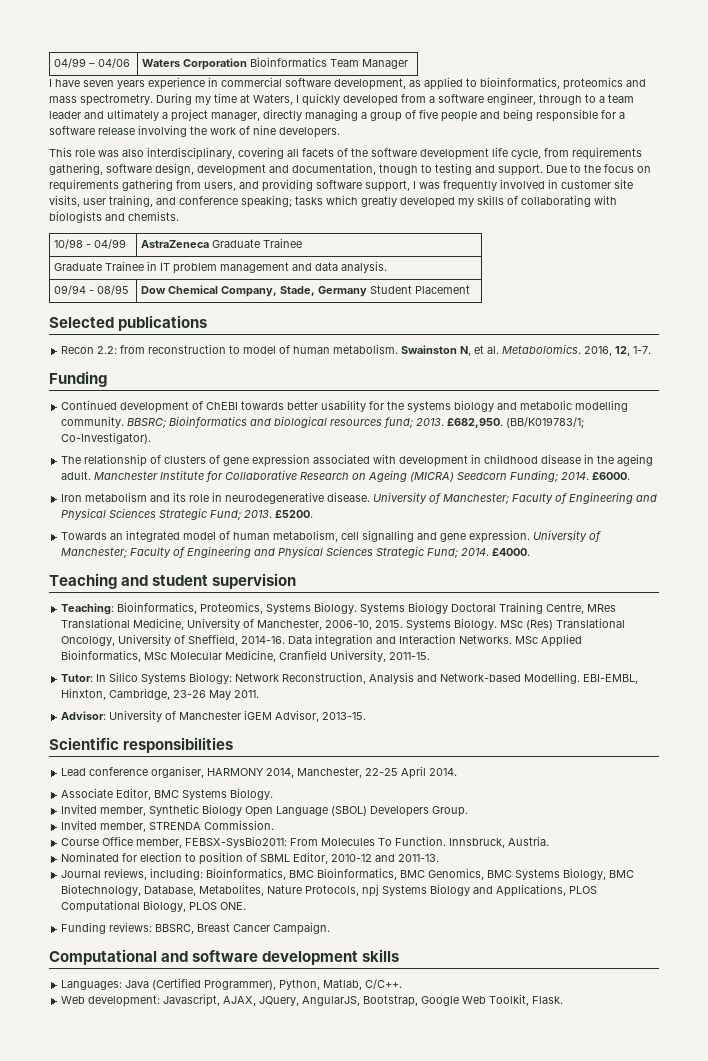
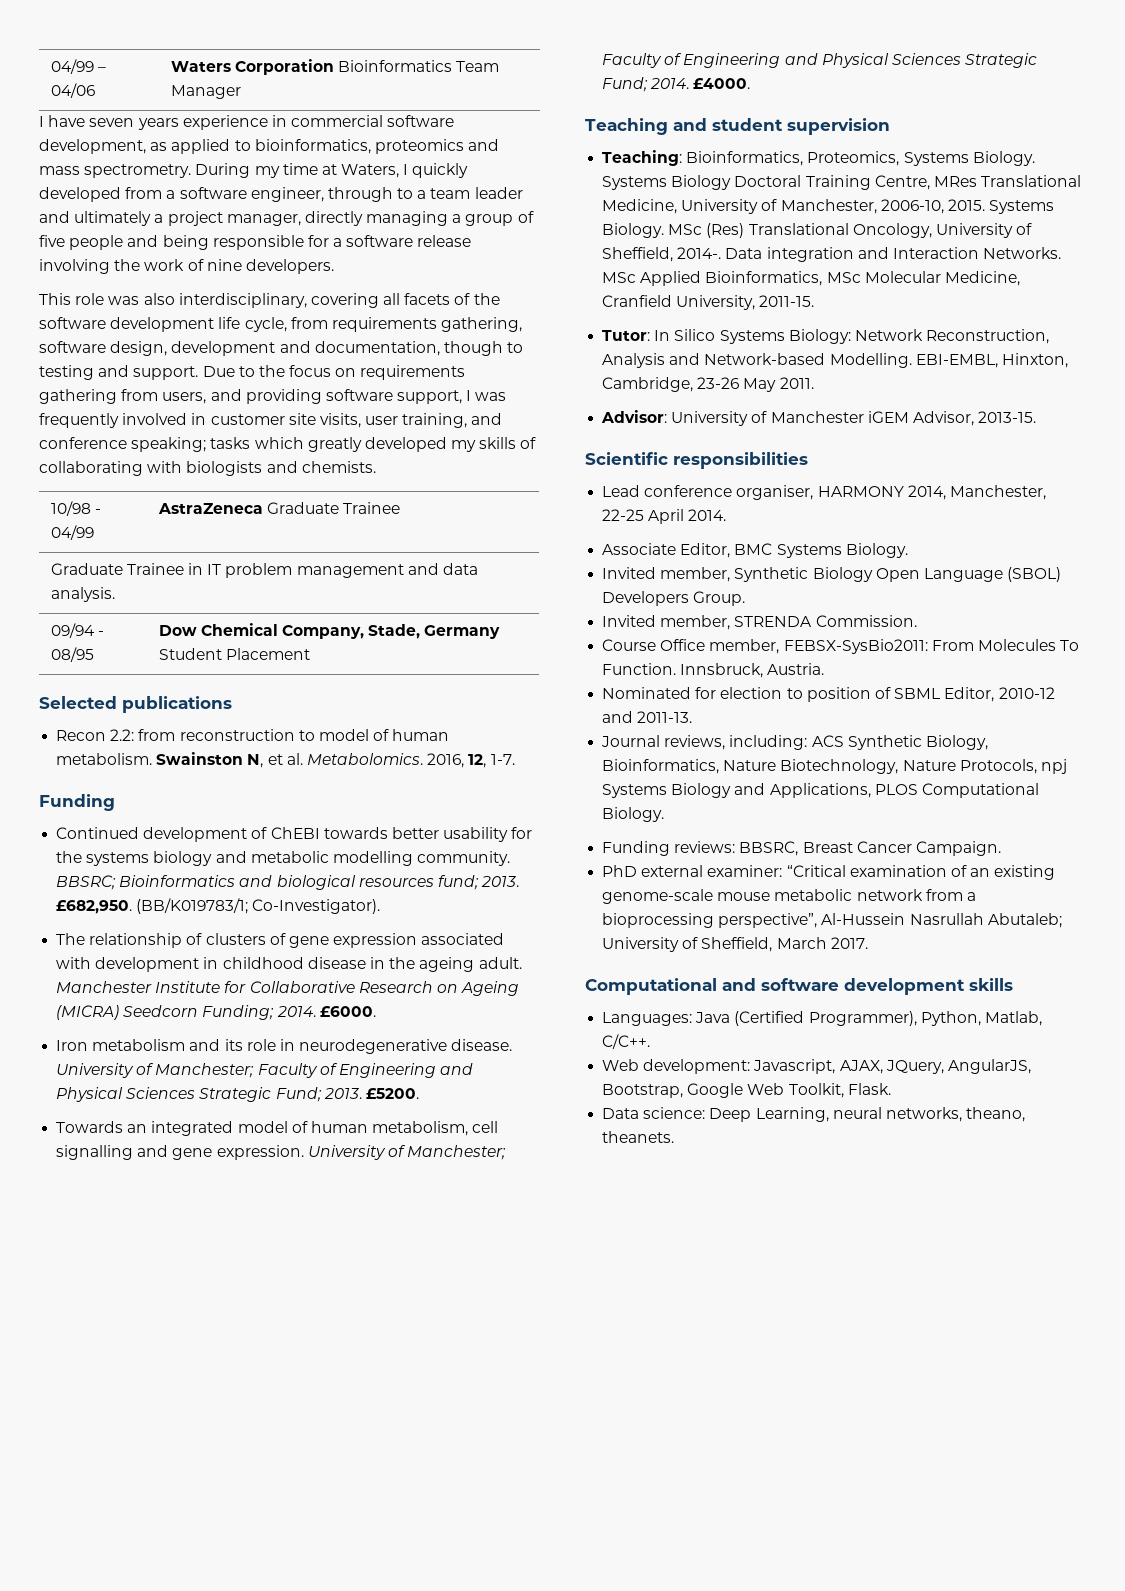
- MSc (Res) Translational Oncology, University of Sheffield, 2014-16.
+ MSc (Res) Translational Oncology, University of Sheffield, 2014-.
- Journal reviews, including: Bioinformatics, BMC Bioinformatics, BMC Genomics, BMC Systems Biology, BMC Biotechnology, Database, Metabolites, Nature Protocols, npj Systems Biology and Applications, PLOS Computational Biology, PLOS ONE.
+ Journal reviews, including: ACS Synthetic Biology, Bioinformatics, Nature Biotechnology, Nature Protocols, npj Systems Biology and Applications, PLOS Computational Biology.
+ PhD external examiner: “Critical examination of an existing genome-scale mouse metabolic network from a bioprocessing perspective”, Al-Hussein Nasrullah Abutaleb; University of Sheffield, March 2017.
+ Data science: Deep Learning, neural networks, theano, theanets.

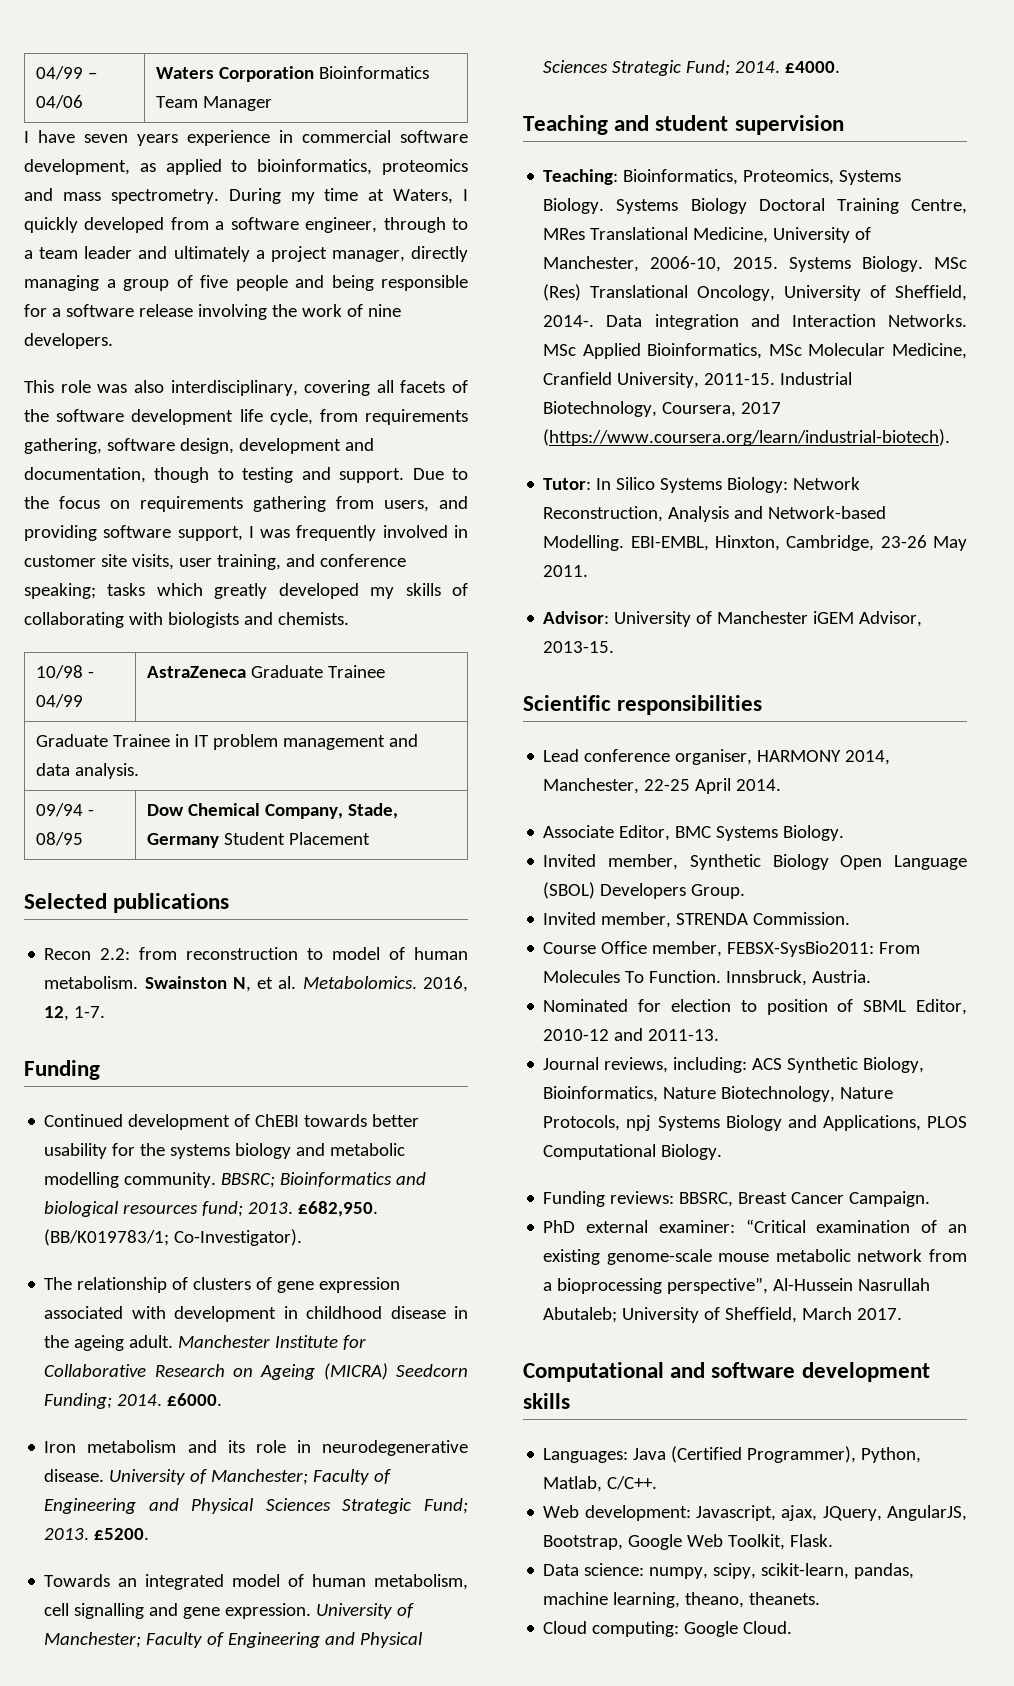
+ Industrial Biotechnology, Coursera, 2017 (https://www.coursera.org/learn/industrial-biotech).
- Web development: Javascript, AJAX, JQuery, AngularJS, Bootstrap, Google Web Toolkit, Flask.
+ Web development: Javascript, ajax, JQuery, AngularJS, Bootstrap, Google Web Toolkit, Flask.
- Data science: Deep Learning, neural networks, theano, theanets.
+ Data science: numpy, scipy, scikit-learn, pandas, machine learning, theano, theanets.
+ Cloud computing: Google Cloud.

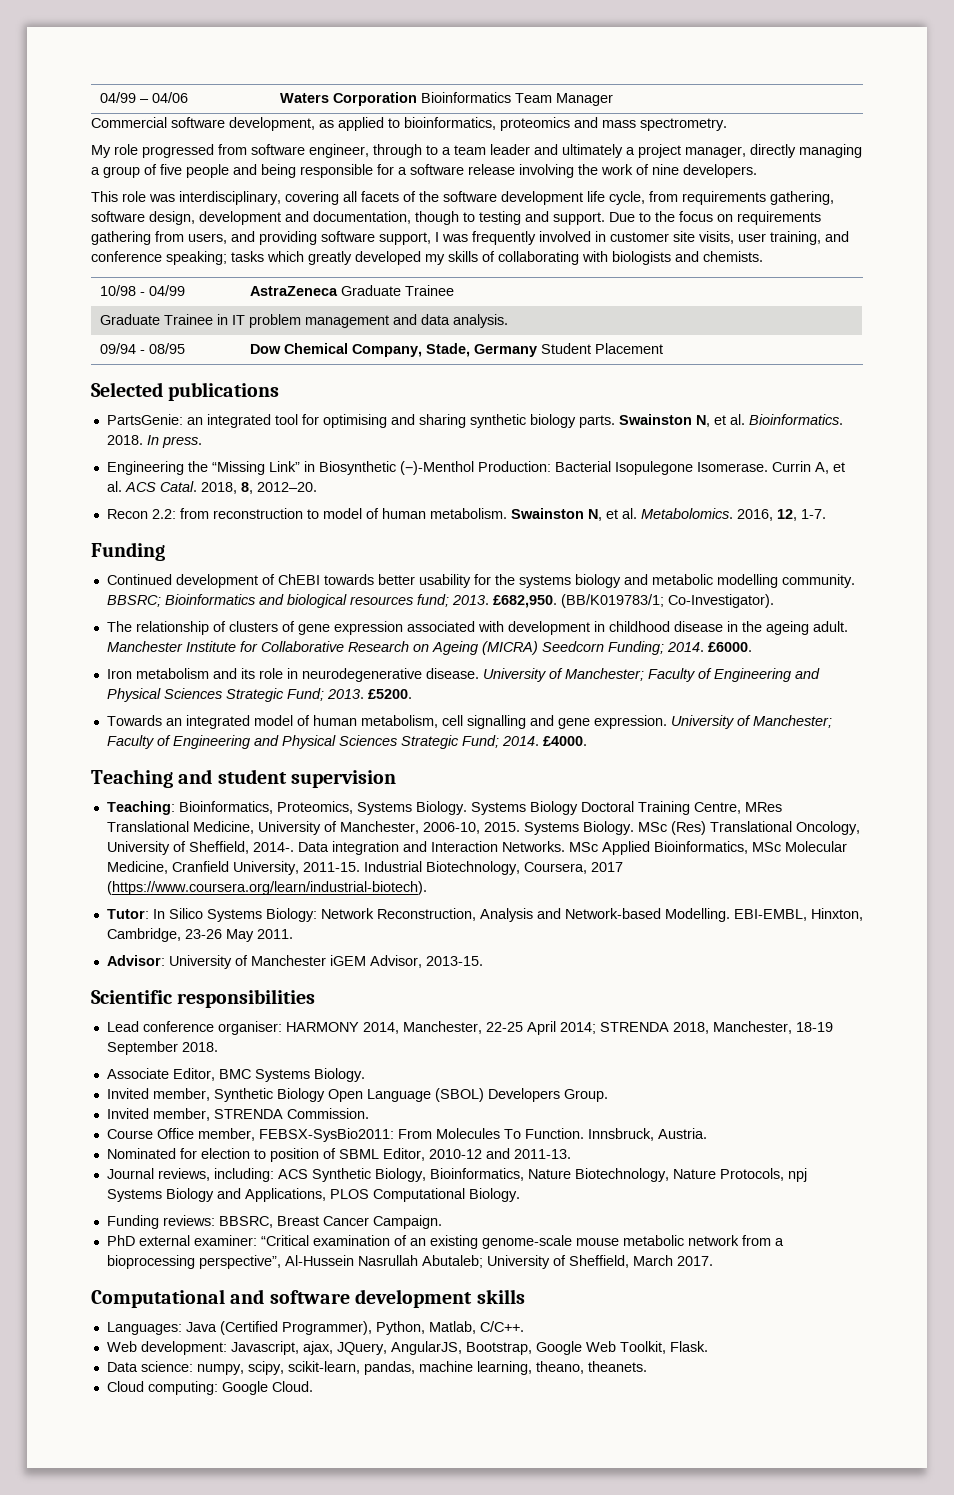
- I have seven years experience in commercial software development, as applied to bioinformatics, proteomics and mass spectrometry. During my time at Waters, I quickly developed from a software engineer, through to a team leader and ultimately a project manager, directly managing a group of five people and being responsible for a software release involving the work of nine developers.
+ Commercial software development, as applied to bioinformatics, proteomics and mass spectrometry.
+ My role progressed from software engineer, through to a team leader and ultimately a project manager, directly managing a group of five people and being responsible for a software release involving the work of nine developers.
- This role was also interdisciplinary, covering all facets of the software development life cycle, from requirements gathering, software design, development and documentation, though to testing and support.
+ This role was interdisciplinary, covering all facets of the software development life cycle, from requirements gathering, software design, development and documentation, though to testing and support.
+ PartsGenie: an integrated tool for optimising and sharing synthetic biology parts. Swainston N, et al. Bioinformatics. 2018. In press.
+ Engineering the “Missing Link” in Biosynthetic (−)-Menthol Production: Bacterial Isopulegone Isomerase. Currin A, et al. ACS Catal. 2018, 8, 2012–20.
- Lead conference organiser, HARMONY 2014, Manchester, 22-25 April 2014.
+ Lead conference organiser: HARMONY 2014, Manchester, 22-25 April 2014; STRENDA 2018, Manchester, 18-19 September 2018.

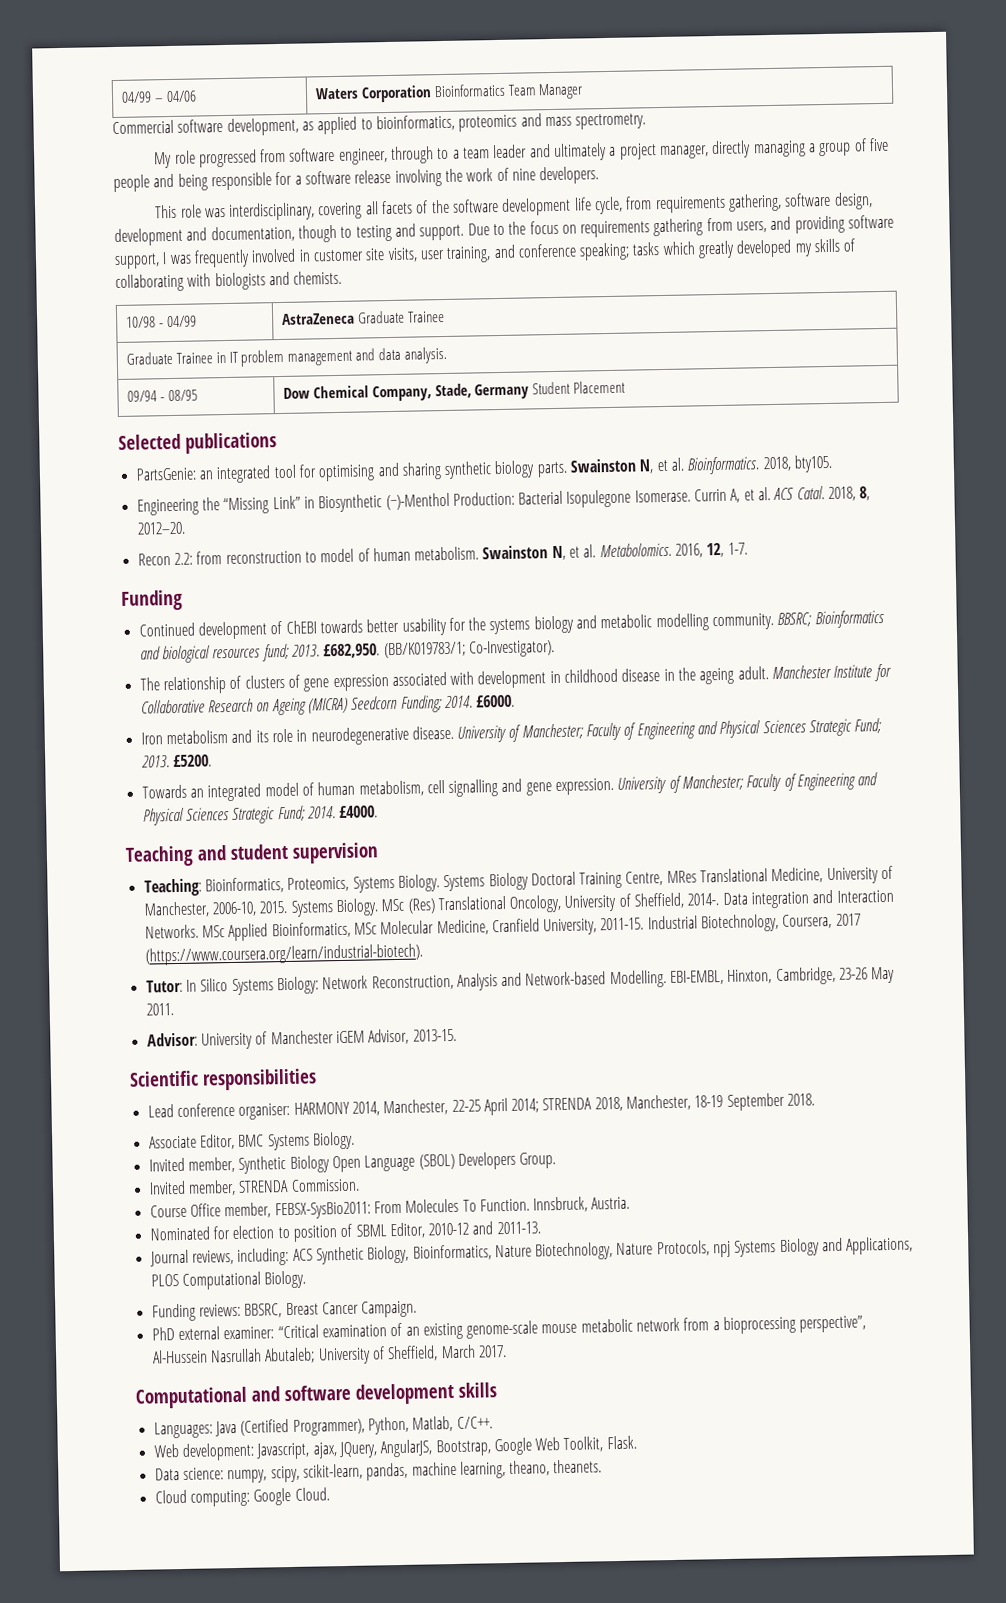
- 2018. In press.
+ 2018, bty105.

